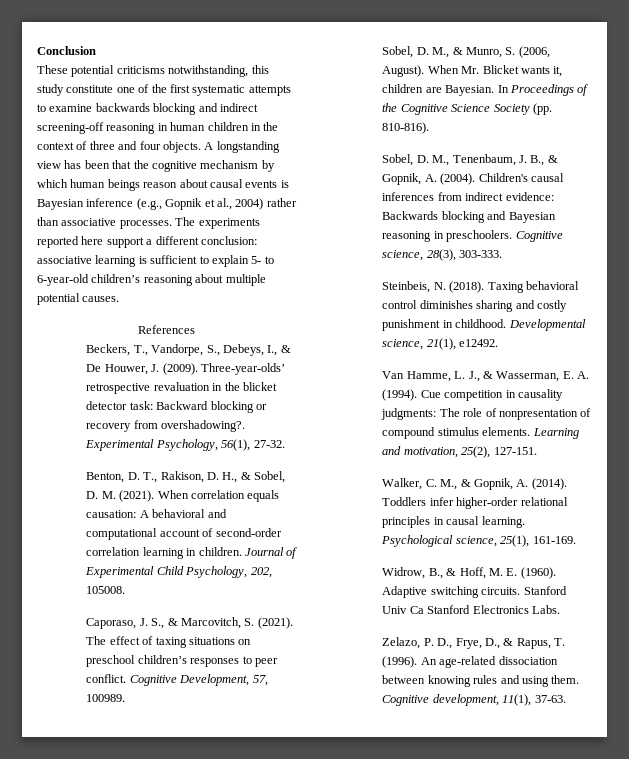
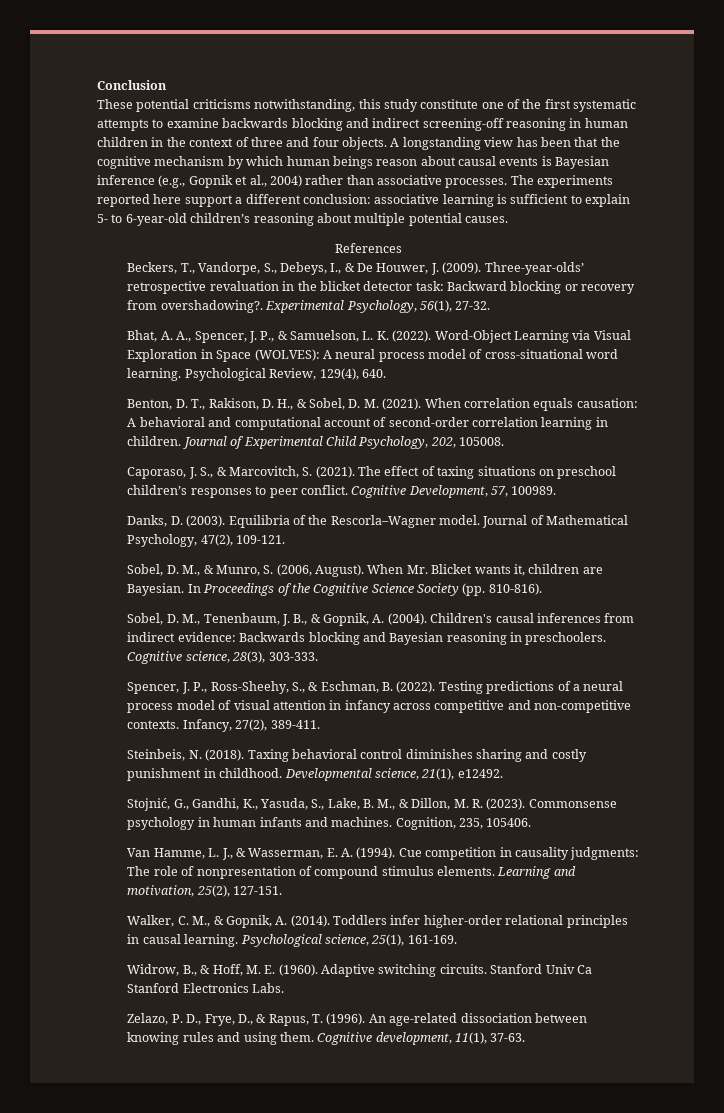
+ Bhat, A. A., Spencer, J. P., & Samuelson, L. K. (2022). Word-Object Learning via Visual Exploration in Space (WOLVES): A neural process model of cross-situational word learning. Psychological Review, 129(4), 640.
+ Danks, D. (2003). Equilibria of the Rescorla–Wagner model. Journal of Mathematical Psychology, 47(2), 109-121.
+ Spencer, J. P., Ross‐Sheehy, S., & Eschman, B. (2022). Testing predictions of a neural process model of visual attention in infancy across competitive and non‐competitive contexts. Infancy, 27(2), 389-411.
+ Stojnić, G., Gandhi, K., Yasuda, S., Lake, B. M., & Dillon, M. R. (2023). Commonsense psychology in human infants and machines. Cognition, 235, 105406.

